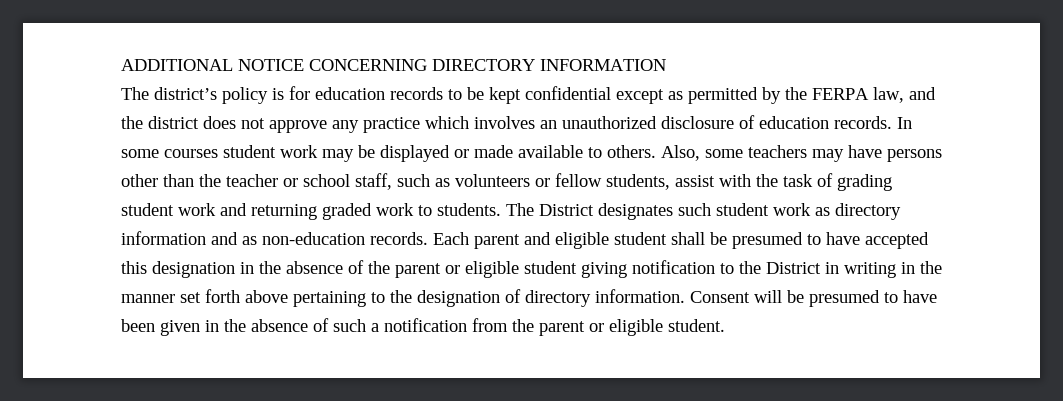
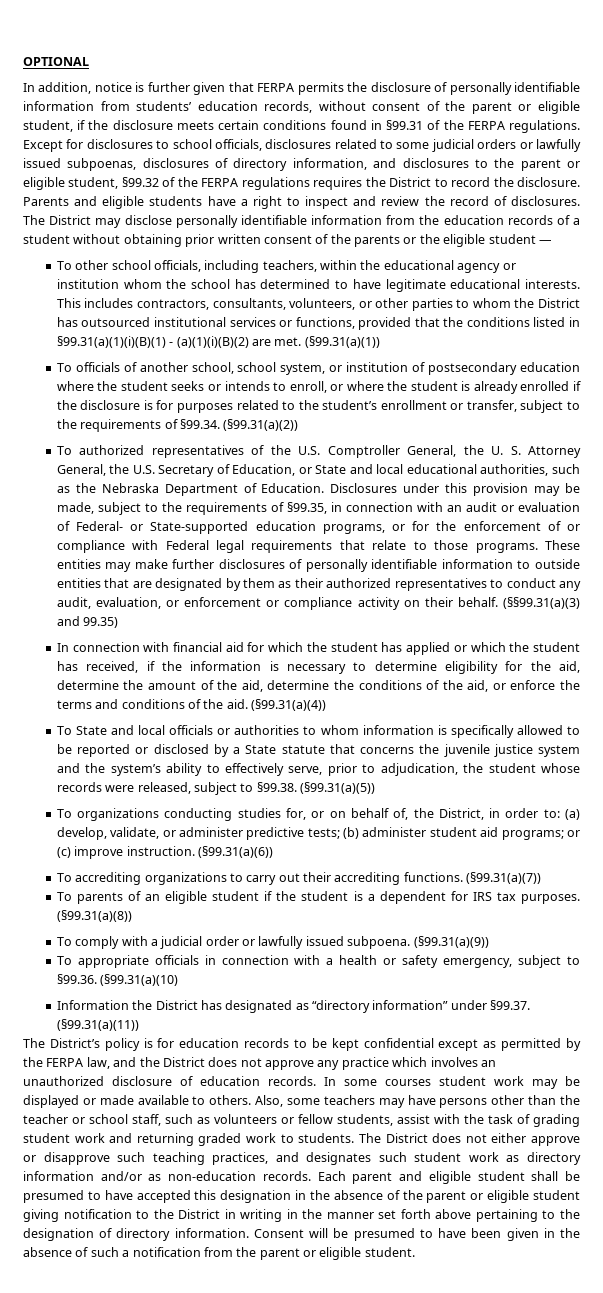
- ADDITIONAL NOTICE CONCERNING DIRECTORY INFORMATION
- The district’s policy is for education records to be kept confidential except as permitted by the FERPA law, and the district does not approve any practice which involves an unauthorized disclosure of education records.
+ OPTIONAL
+ In addition, notice is further given that FERPA permits the disclosure of personally identifiable information from students’ education records, without consent of the parent or eligible student, if the disclosure meets certain conditions found in §99.31 of the FERPA regulations. Except for disclosures to school officials, disclosures related to some judicial orders or lawfully issued subpoenas, disclosures of directory information, and disclosures to the parent or eligible student, §99.32 of the FERPA regulations requires the District to record the disclosure. Parents and eligible students have a right to inspect and review the record of disclosures. The District may disclose personally identifiable information from the education records of a student without obtaining prior written consent of the parents or the eligible student —
+ To other school officials, including teachers, within the educational agency or institution whom the school has determined to have legitimate educational interests. This includes contractors, consultants, volunteers, or other parties to whom the District has outsourced institutional services or functions, provided that the conditions listed in §99.31(a)(1)(i)(B)(1) - (a)(1)(i)(B)(2) are met. (§99.31(a)(1))
+ To officials of another school, school system, or institution of postsecondary education where the student seeks or intends to enroll, or where the student is already enrolled if the disclosure is for purposes related to the student’s enrollment or transfer, subject to the requirements of §99.34. (§99.31(a)(2))
+ To authorized representatives of the U.S. Comptroller General, the U. S. Attorney General, the U.S. Secretary of Education, or State and local educational authorities, such as the Nebraska Department of Education. Disclosures under this provision may be made, subject to the requirements of §99.35, in connection with an audit or evaluation of Federal- or State-supported education programs, or for the enforcement of or compliance with Federal legal requirements that relate to those programs. These entities may make further disclosures of personally identifiable information to outside entities that are designated by them as their authorized representatives to conduct any audit, evaluation, or enforcement or compliance activity on their behalf. (§§99.31(a)(3) and 99.35)
+ In connection with financial aid for which the student has applied or which the student has received, if the information is necessary to determine eligibility for the aid, determine the amount of the aid, determine the conditions of the aid, or enforce the terms and conditions of the aid. (§99.31(a)(4))
+ To State and local officials or authorities to whom information is specifically allowed to be reported or disclosed by a State statute that concerns the juvenile justice system and the system’s ability to effectively serve, prior to adjudication, the student whose records were released, subject to §99.38. (§99.31(a)(5))
+ To organizations conducting studies for, or on behalf of, the District, in order to: (a) develop, validate, or administer predictive tests; (b) administer student aid programs; or (c) improve instruction. (§99.31(a)(6))
+ To accrediting organizations to carry out their accrediting functions. (§99.31(a)(7))
+ To parents of an eligible student if the student is a dependent for IRS tax purposes. (§99.31(a)(8))
+ To comply with a judicial order or lawfully issued subpoena. (§99.31(a)(9))
+ To appropriate officials in connection with a health or safety emergency, subject to §99.36. (§99.31(a)(10)
+ Information the District has designated as “directory information” under §99.37. (§99.31(a)(11))
+ The District’s policy is for education records to be kept confidential except as permitted by the FERPA law, and the District does not approve any practice which involves an unauthorized disclosure of education records.
- The District designates such student work as directory information and as non-education records.
+ The District does not either approve or disapprove such teaching practices, and designates such student work as directory information and/or as non-education records.

